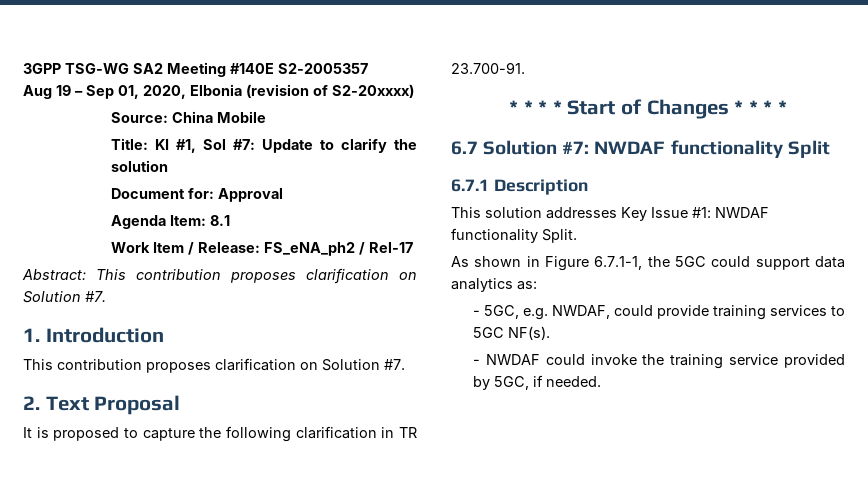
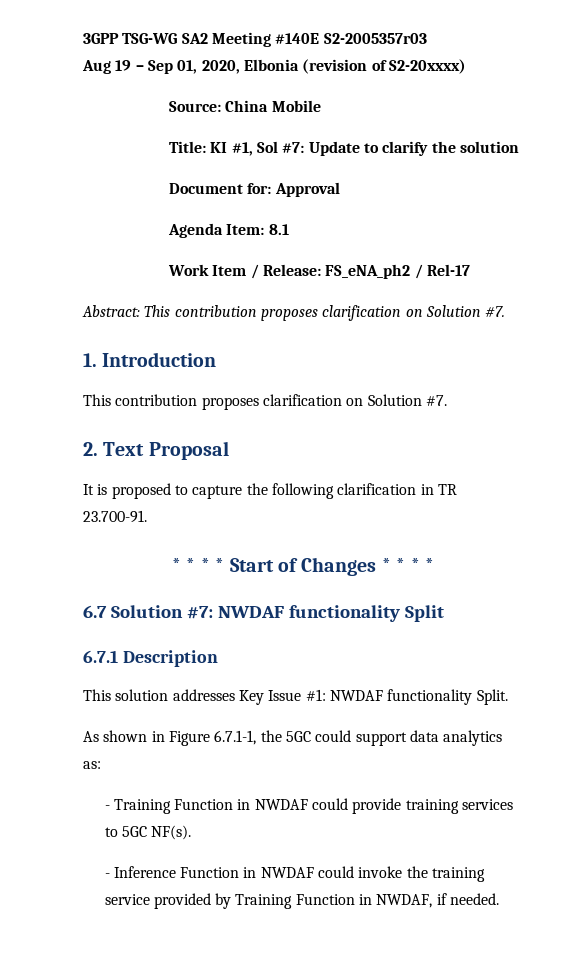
- 3GPP TSG-WG SA2 Meeting #140E S2-2005357
+ 3GPP TSG-WG SA2 Meeting #140E S2-2005357r03
- - 5GC, e.g. NWDAF, could provide training services to 5GC NF(s).
+ - Training Function in NWDAF could provide training services to 5GC NF(s).
- - NWDAF could invoke the training service provided by 5GC, if needed.
+ - Inference Function in NWDAF could invoke the training service provided by Training Function in NWDAF, if needed.

